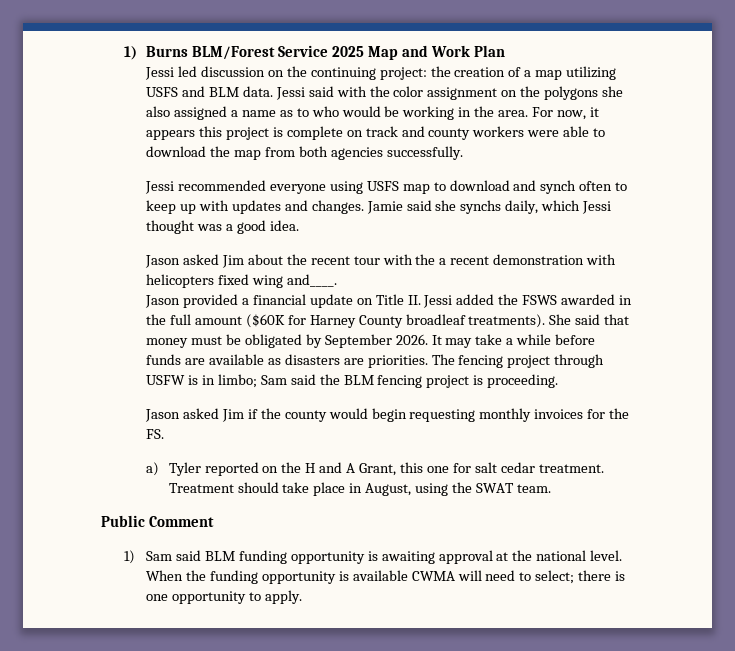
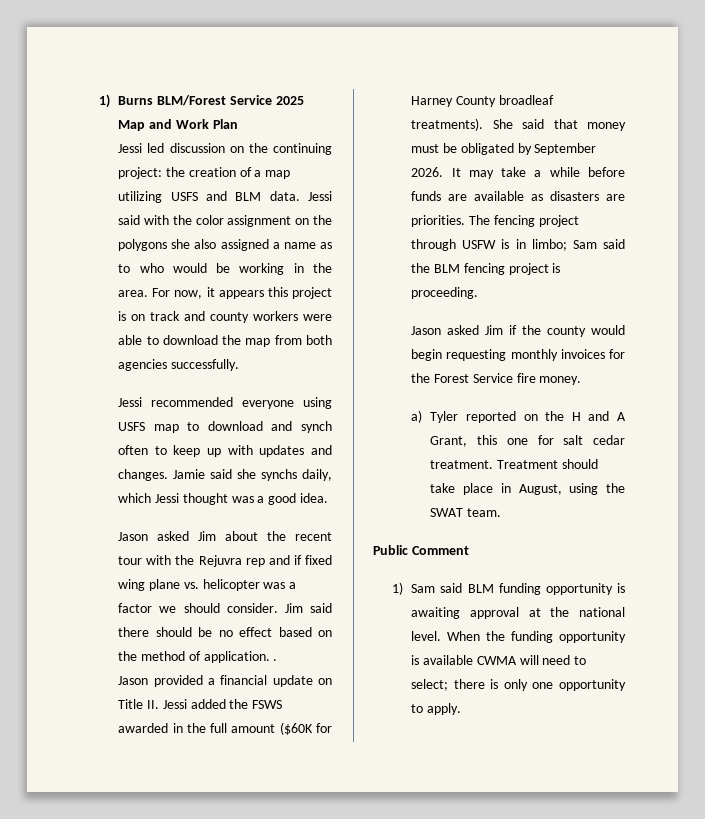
- For now, it appears this project is complete on track and county workers were able to download the map from both agencies successfully.
+ For now, it appears this project is on track and county workers were able to download the map from both agencies successfully.
- Jason asked Jim about the recent tour with the a recent demonstration with helicopters fixed wing and____.
+ Jason asked Jim about the recent tour with the Rejuvra rep and if fixed wing plane vs. helicopter was a factor we should consider. Jim said there should be no effect based on the method of application. .
- Jason asked Jim if the county would begin requesting monthly invoices for the FS.
+ Jason asked Jim if the county would begin requesting monthly invoices for the Forest Service fire money.
- When the funding opportunity is available CWMA will need to select; there is one opportunity to apply.
+ When the funding opportunity is available CWMA will need to select; there is only one opportunity to apply.

